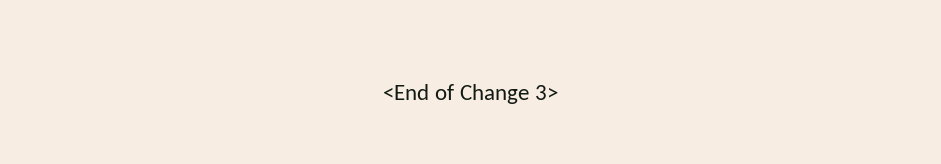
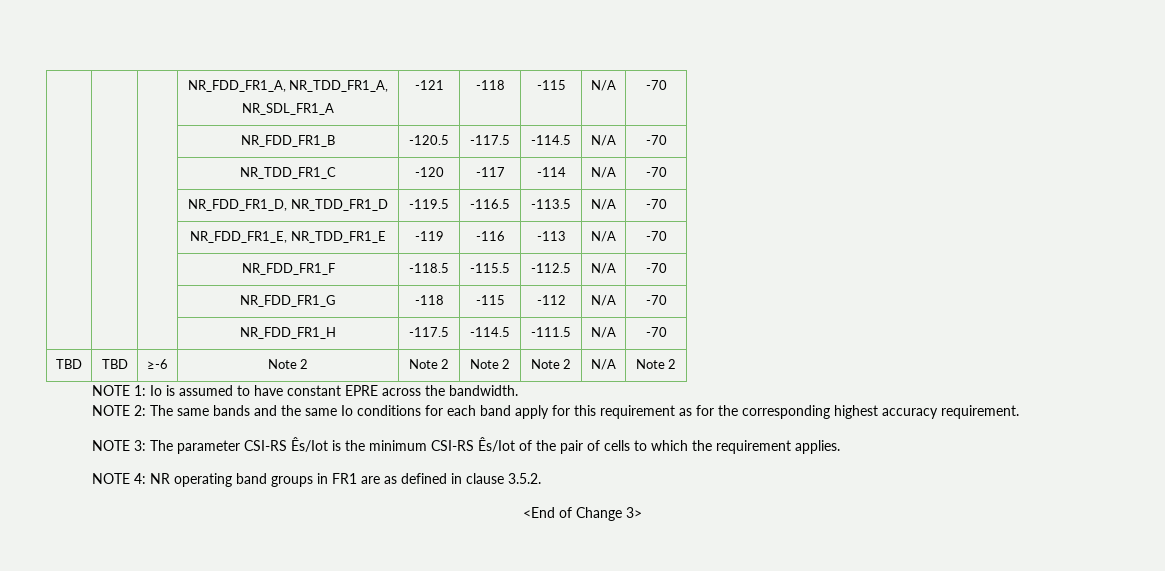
+ | | | NR_FDD_FR1_A, NR_TDD_FR1_A,
+ NR_SDL_FR1_A | -121 | -118 | -115 | N/A | -70
+ | | | NR_FDD_FR1_B | -120.5 | -117.5 | -114.5 | N/A | -70
+ | | | NR_TDD_FR1_C | -120 | -117 | -114 | N/A | -70
+ | | | NR_FDD_FR1_D, NR_TDD_FR1_D | -119.5 | -116.5 | -113.5 | N/A | -70
+ | | | NR_FDD_FR1_E, NR_TDD_FR1_E | -119 | -116 | -113 | N/A | -70
+ | | | NR_FDD_FR1_F | -118.5 | -115.5 | -112.5 | N/A | -70
+ | | | NR_FDD_FR1_G | -118 | -115 | -112 | N/A | -70
+ | | | NR_FDD_FR1_H | -117.5 | -114.5 | -111.5 | N/A | -70
+ TBD | TBD | ≥-6 | Note 2 | Note 2 | Note 2 | Note 2 | N/A | Note 2
+ NOTE 1: Io is assumed to have constant EPRE across the bandwidth.
+ NOTE 2: The same bands and the same Io conditions for each band apply for this requirement as for the corresponding highest accuracy requirement.
+ NOTE 3: The parameter CSI-RS Ês/Iot is the minimum CSI-RS Ês/Iot of the pair of cells to which the requirement applies.
+ NOTE 4: NR operating band groups in FR1 are as defined in clause 3.5.2.

